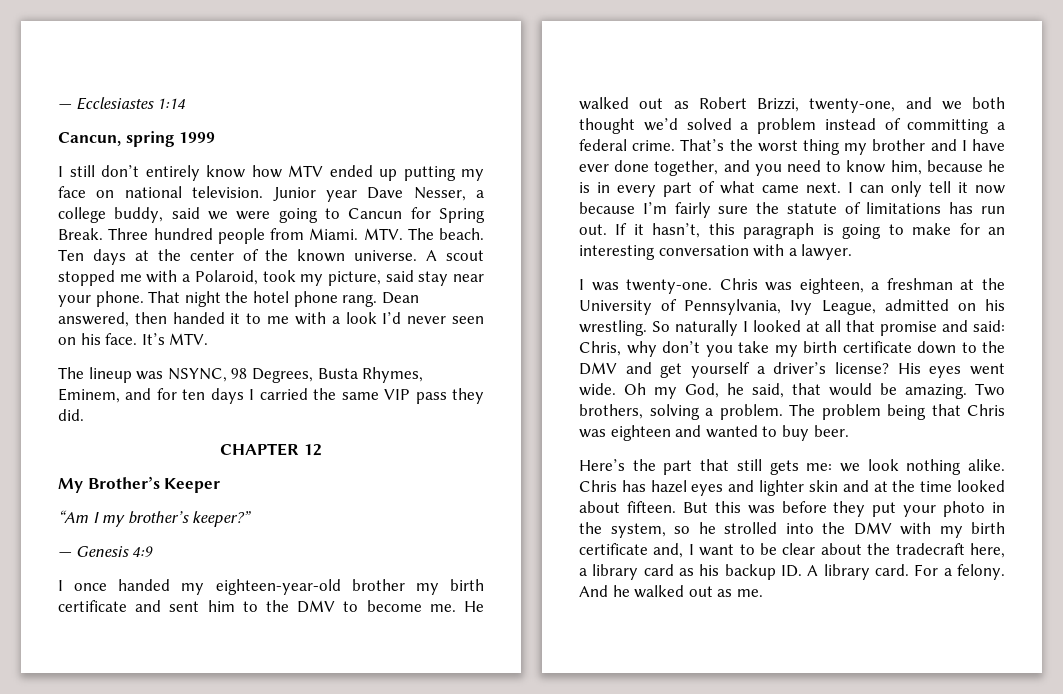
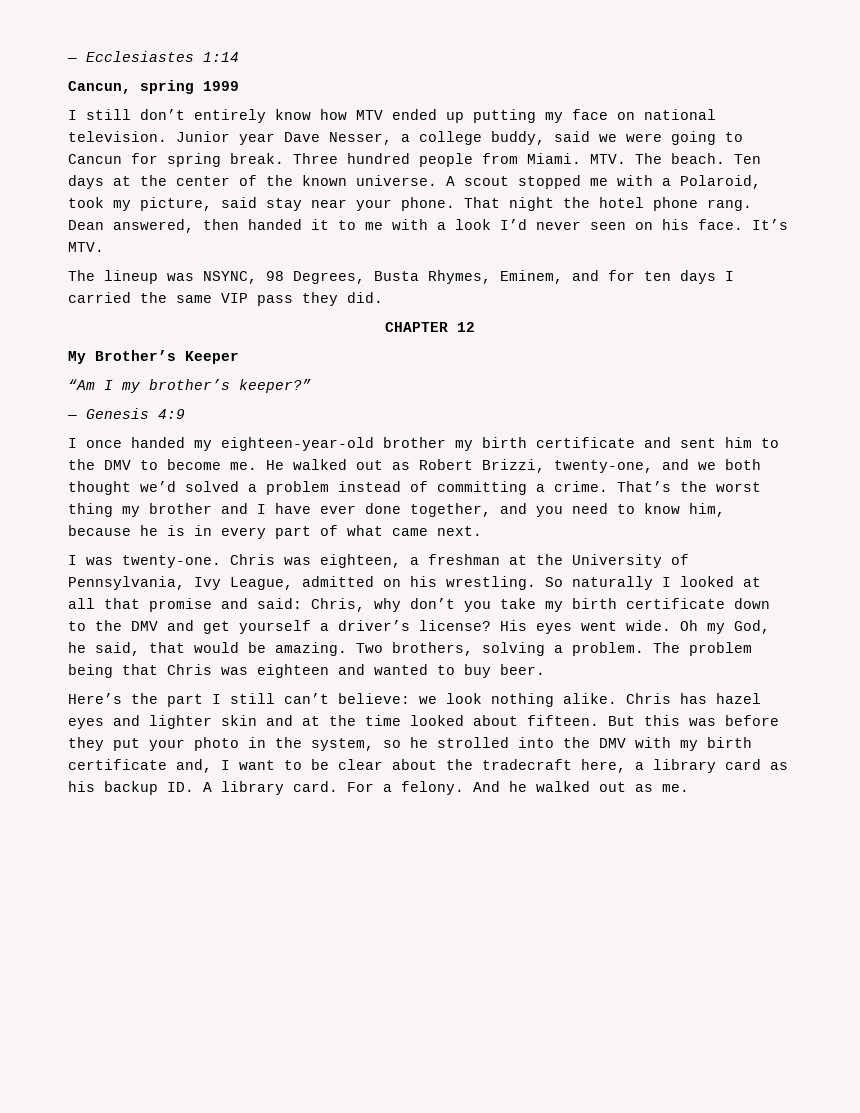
- Junior year Dave Nesser, a college buddy, said we were going to Cancun for Spring Break.
+ Junior year Dave Nesser, a college buddy, said we were going to Cancun for spring break.
- He walked out as Robert Brizzi, twenty-one, and we both thought we’d solved a problem instead of committing a federal crime.
+ He walked out as Robert Brizzi, twenty-one, and we both thought we’d solved a problem instead of committing a crime.
- I can only tell it now because I’m fairly sure the statute of limitations has run out. If it hasn’t, this paragraph is going to make for an interesting conversation with a lawyer.
- Here’s the part that still gets me: we look nothing alike.
+ Here’s the part I still can’t believe: we look nothing alike.

